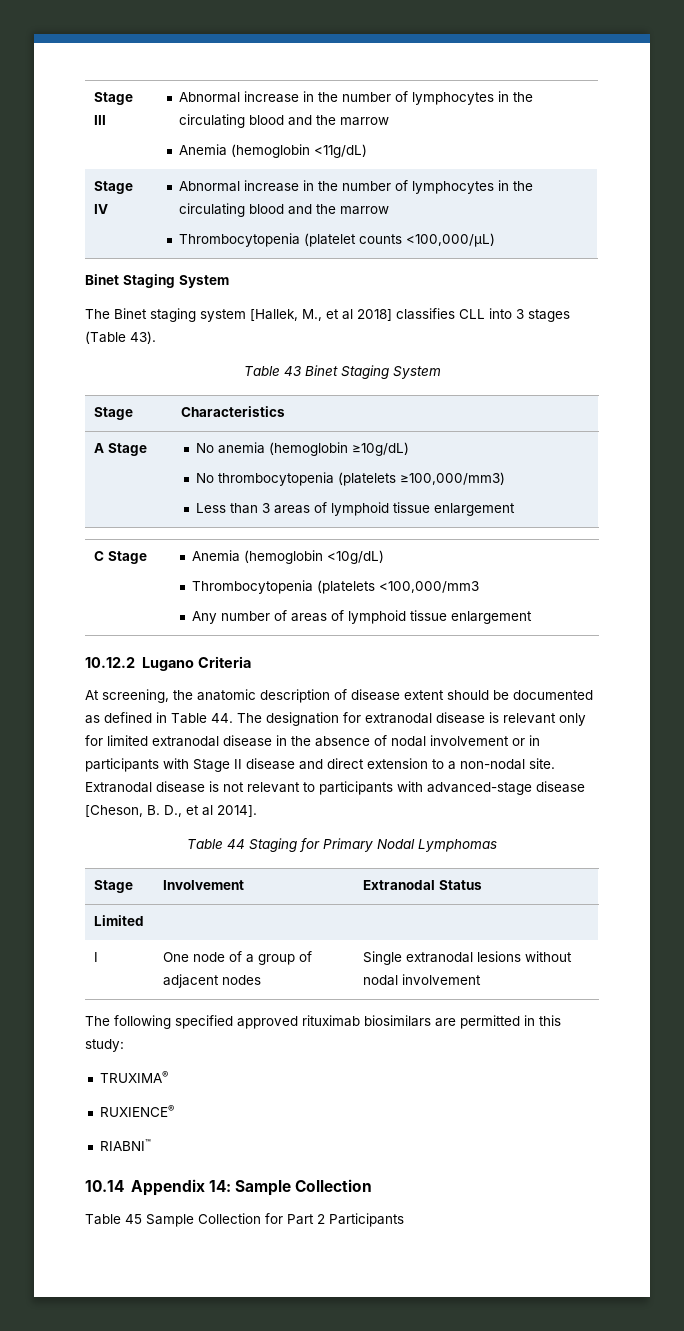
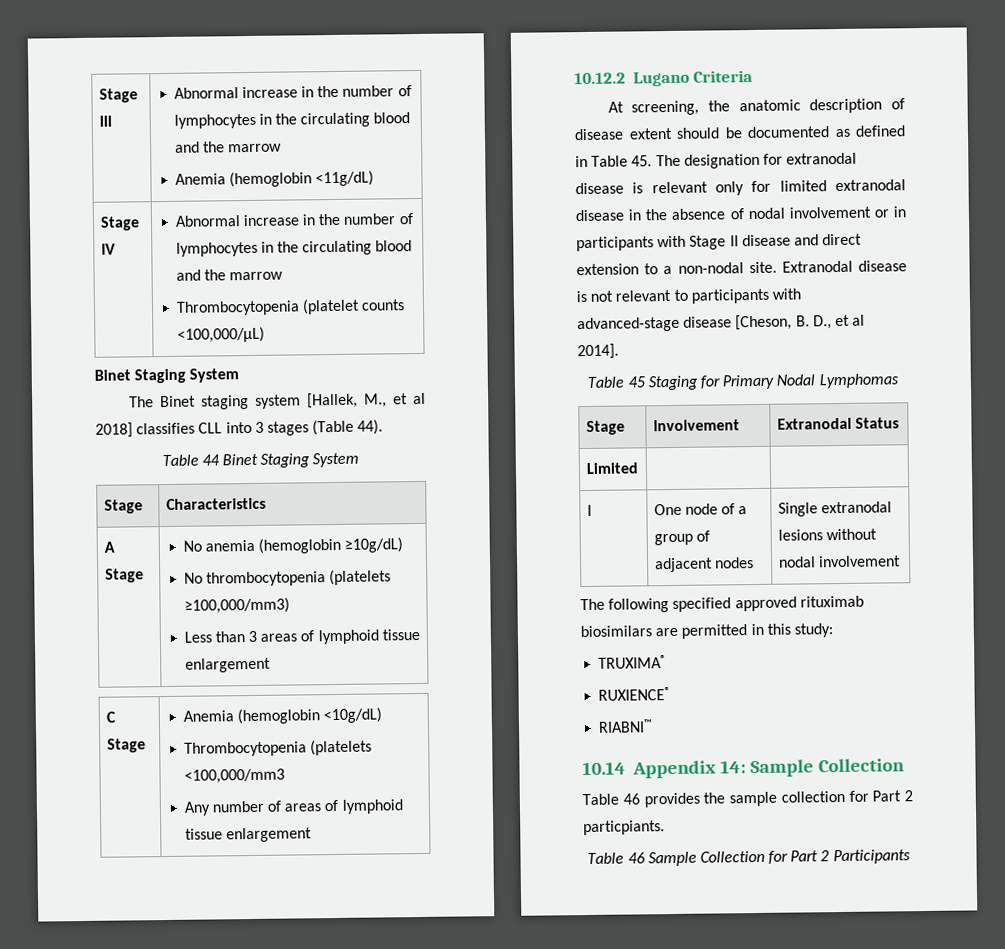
- The Binet staging system [Hallek, M., et al 2018] classifies CLL into 3 stages (Table 43).
- Table 43 Binet Staging System
+ The Binet staging system [Hallek, M., et al 2018] classifies CLL into 3 stages (Table 44).
+ Table 44 Binet Staging System
- At screening, the anatomic description of disease extent should be documented as defined in Table 44. The designation for extranodal disease is relevant only for limited extranodal disease in the absence of nodal involvement or in participants with Stage II disease and direct extension to a non-nodal site.
+ At screening, the anatomic description of disease extent should be documented as defined in Table 45. The designation for extranodal disease is relevant only for limited extranodal disease in the absence of nodal involvement or in participants with Stage II disease and direct extension to a non-nodal site.
- Table 44 Staging for Primary Nodal Lymphomas
+ Table 45 Staging for Primary Nodal Lymphomas
- Table 45 Sample Collection for Part 2 Participants
+ Table 46 provides the sample collection for Part 2 particpiants.
+ Table 46 Sample Collection for Part 2 Participants

